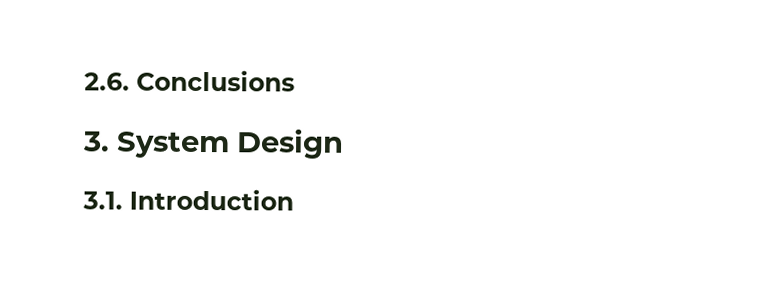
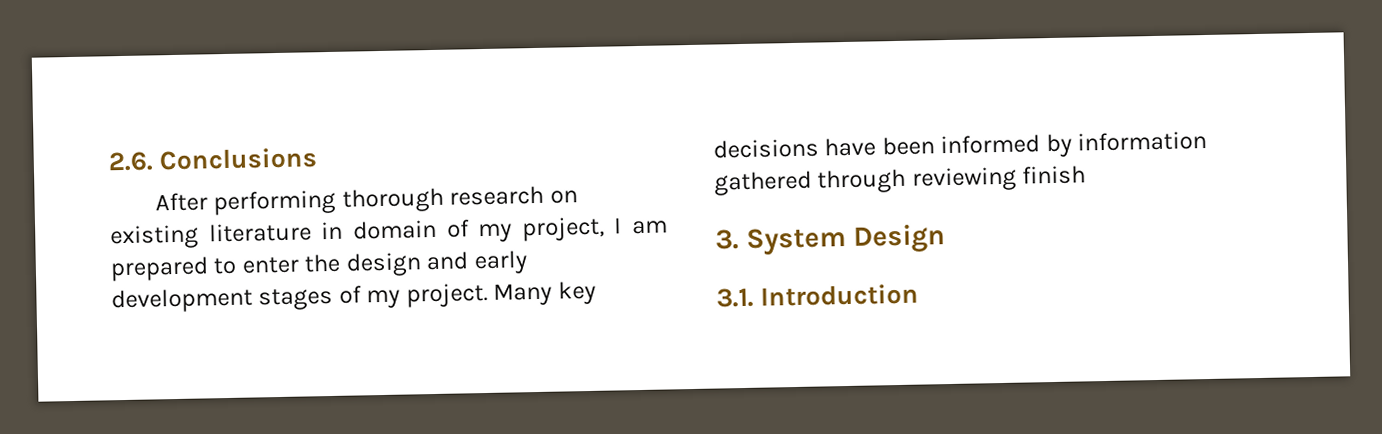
+ After performing thorough research on existing literature in domain of my project, I am prepared to enter the design and early development stages of my project. Many key decisions have been informed by information gathered through reviewing finish

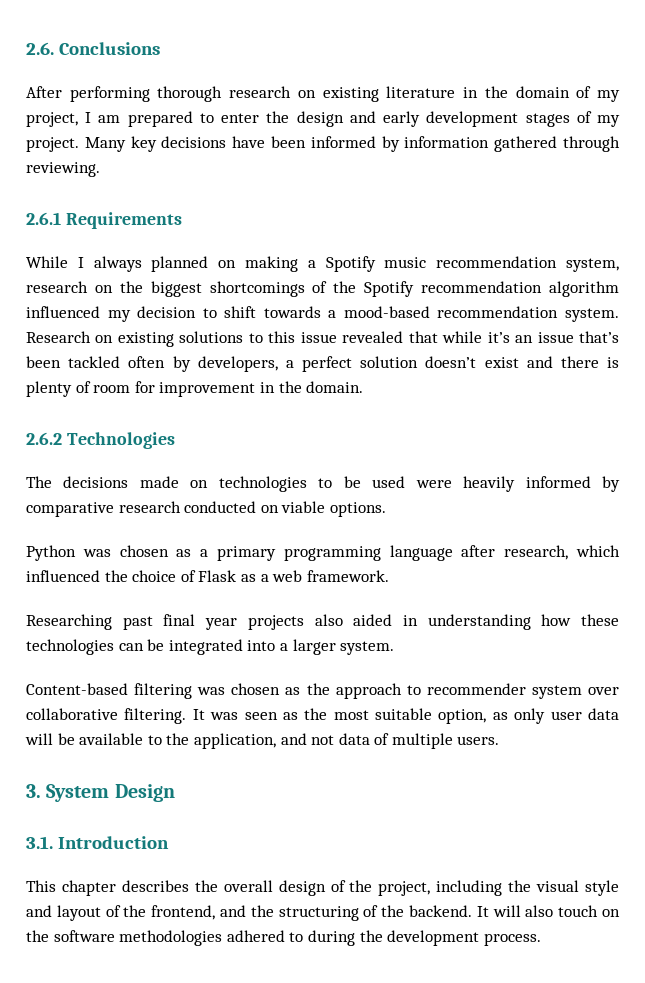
- After performing thorough research on existing literature in domain of my project, I am prepared to enter the design and early development stages of my project.
+ After performing thorough research on existing literature in the domain of my project, I am prepared to enter the design and early development stages of my project.
- Many key decisions have been informed by information gathered through reviewing finish
+ Many key decisions have been informed by information gathered through reviewing.
+ 2.6.1 Requirements
+ While I always planned on making a Spotify music recommendation system, research on the biggest shortcomings of the Spotify recommendation algorithm influenced my decision to shift towards a mood-based recommendation system. Research on existing solutions to this issue revealed that while it’s an issue that’s been tackled often by developers, a perfect solution doesn’t exist and there is plenty of room for improvement in the domain.
+ 2.6.2 Technologies
+ The decisions made on technologies to be used were heavily informed by comparative research conducted on viable options.
+ Python was chosen as a primary programming language after research, which influenced the choice of Flask as a web framework.
+ Researching past final year projects also aided in understanding how these technologies can be integrated into a larger system.
+ Content-based filtering was chosen as the approach to recommender system over collaborative filtering. It was seen as the most suitable option, as only user data will be available to the application, and not data of multiple users.
+ This chapter describes the overall design of the project, including the visual style and layout of the frontend, and the structuring of the backend. It will also touch on the software methodologies adhered to during the development process.

